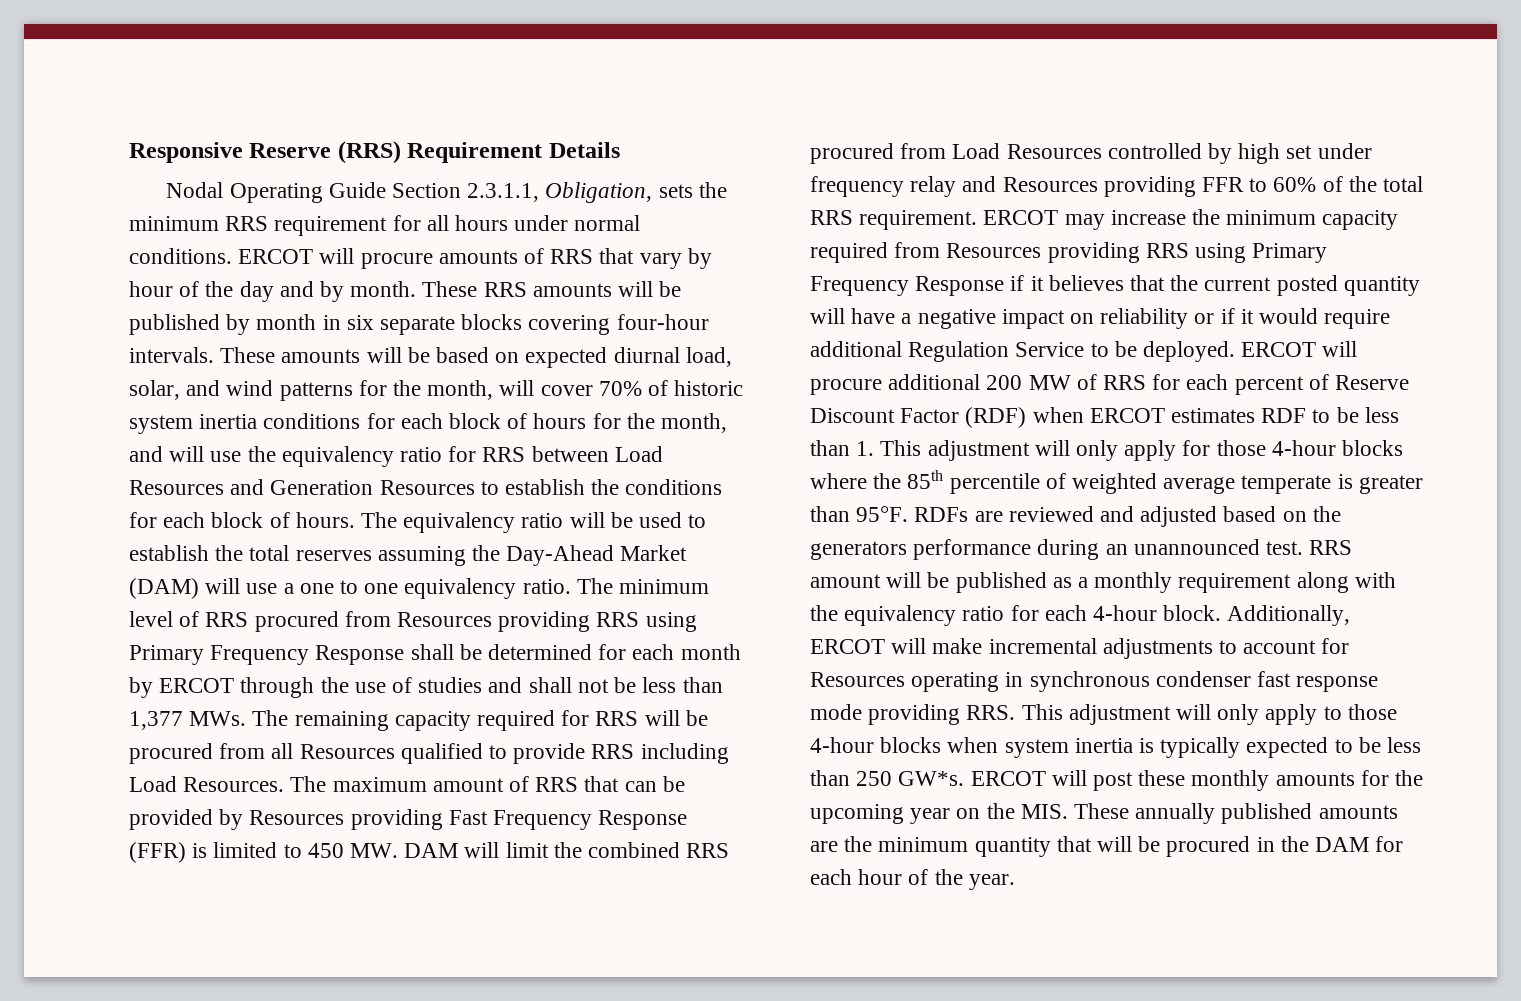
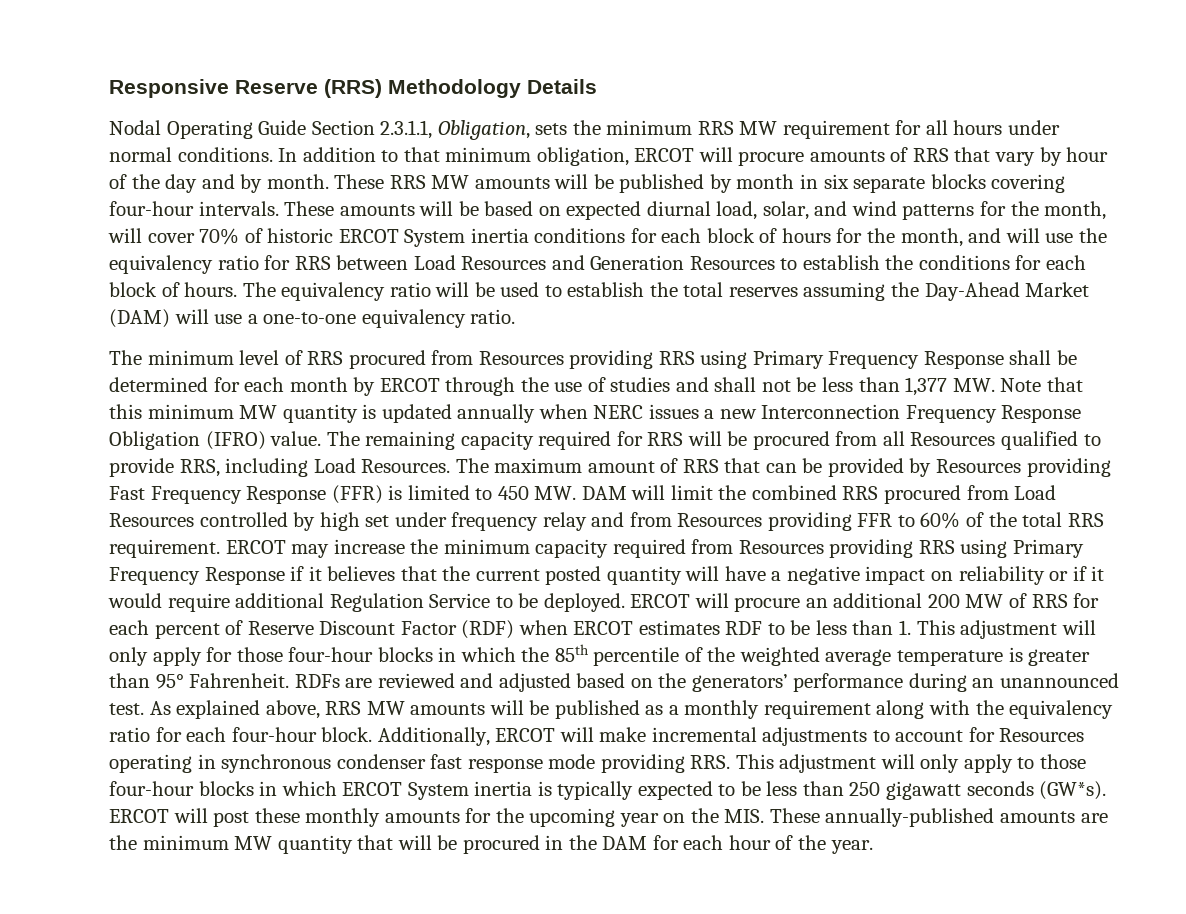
- Responsive Reserve (RRS) Requirement Details
+ Responsive Reserve (RRS) Methodology Details
- Nodal Operating Guide Section 2.3.1.1, Obligation, sets the minimum RRS requirement for all hours under normal conditions.
+ Nodal Operating Guide Section 2.3.1.1, Obligation, sets the minimum RRS MW requirement for all hours under normal conditions.
- ERCOT will procure amounts of RRS that vary by hour of the day and by month.
+ In addition to that minimum obligation, ERCOT will procure amounts of RRS that vary by hour of the day and by month.
- These RRS amounts will be published by month in six separate blocks covering four-hour intervals.
+ These RRS MW amounts will be published by month in six separate blocks covering four-hour intervals.
- These amounts will be based on expected diurnal load, solar, and wind patterns for the month, will cover 70% of historic system inertia conditions for each block of hours for the month, and will use the equivalency ratio for RRS between Load Resources and Generation Resources to establish the conditions for each block of hours.
+ These amounts will be based on expected diurnal load, solar, and wind patterns for the month, will cover 70% of historic ERCOT System inertia conditions for each block of hours for the month, and will use the equivalency ratio for RRS between Load Resources and Generation Resources to establish the conditions for each block of hours.
- The equivalency ratio will be used to establish the total reserves assuming the Day-Ahead Market (DAM) will use a one to one equivalency ratio. The minimum level of RRS procured from Resources providing RRS using Primary Frequency Response shall be determined for each month by ERCOT through the use of studies and shall not be less than 1,377 MWs. The remaining capacity required for RRS will be procured from all Resources qualified to provide RRS including Load Resources.
+ The equivalency ratio will be used to establish the total reserves assuming the Day-Ahead Market (DAM) will use a one-to-one equivalency ratio.
+ The minimum level of RRS procured from Resources providing RRS using Primary Frequency Response shall be determined for each month by ERCOT through the use of studies and shall not be less than 1,377 MW. Note that this minimum MW quantity is updated annually when NERC issues a new Interconnection Frequency Response Obligation (IFRO) value. The remaining capacity required for RRS will be procured from all Resources qualified to provide RRS, including Load Resources.
- The maximum amount of RRS that can be provided by Resources providing Fast Frequency Response (FFR) is limited to 450 MW. DAM will limit the combined RRS procured from Load Resources controlled by high set under frequency relay and Resources providing FFR to 60% of the total RRS requirement.
+ The maximum amount of RRS that can be provided by Resources providing Fast Frequency Response (FFR) is limited to 450 MW. DAM will limit the combined RRS procured from Load Resources controlled by high set under frequency relay and from Resources providing FFR to 60% of the total RRS requirement.
- ERCOT will procure additional 200 MW of RRS for each percent of Reserve Discount Factor (RDF) when ERCOT estimates RDF to be less than 1. This adjustment will only apply for those 4-hour blocks where the 85th percentile of weighted average temperate is greater than 95°F.
+ ERCOT will procure an additional 200 MW of RRS for each percent of Reserve Discount Factor (RDF) when ERCOT estimates RDF to be less than 1. This adjustment will only apply for those four-hour blocks in which the 85th percentile of the weighted average temperature is greater than 95° Fahrenheit.
- RDFs are reviewed and adjusted based on the generators performance during an unannounced test.
+ RDFs are reviewed and adjusted based on the generators’ performance during an unannounced test.
- RRS amount will be published as a monthly requirement along with the equivalency ratio for each 4-hour block.
+ As explained above, RRS MW amounts will be published as a monthly requirement along with the equivalency ratio for each four-hour block.
- Additionally, ERCOT will make incremental adjustments to account for Resources operating in synchronous condenser fast response mode providing RRS. This adjustment will only apply to those 4-hour blocks when system inertia is typically expected to be less than 250 GW*s.
+ Additionally, ERCOT will make incremental adjustments to account for Resources operating in synchronous condenser fast response mode providing RRS. This adjustment will only apply to those four-hour blocks in which ERCOT System inertia is typically expected to be less than 250 gigawatt seconds (GW*s).
- ERCOT will post these monthly amounts for the upcoming year on the MIS. These annually published amounts are the minimum quantity that will be procured in the DAM for each hour of the year.
+ ERCOT will post these monthly amounts for the upcoming year on the MIS. These annually-published amounts are the minimum MW quantity that will be procured in the DAM for each hour of the year.

